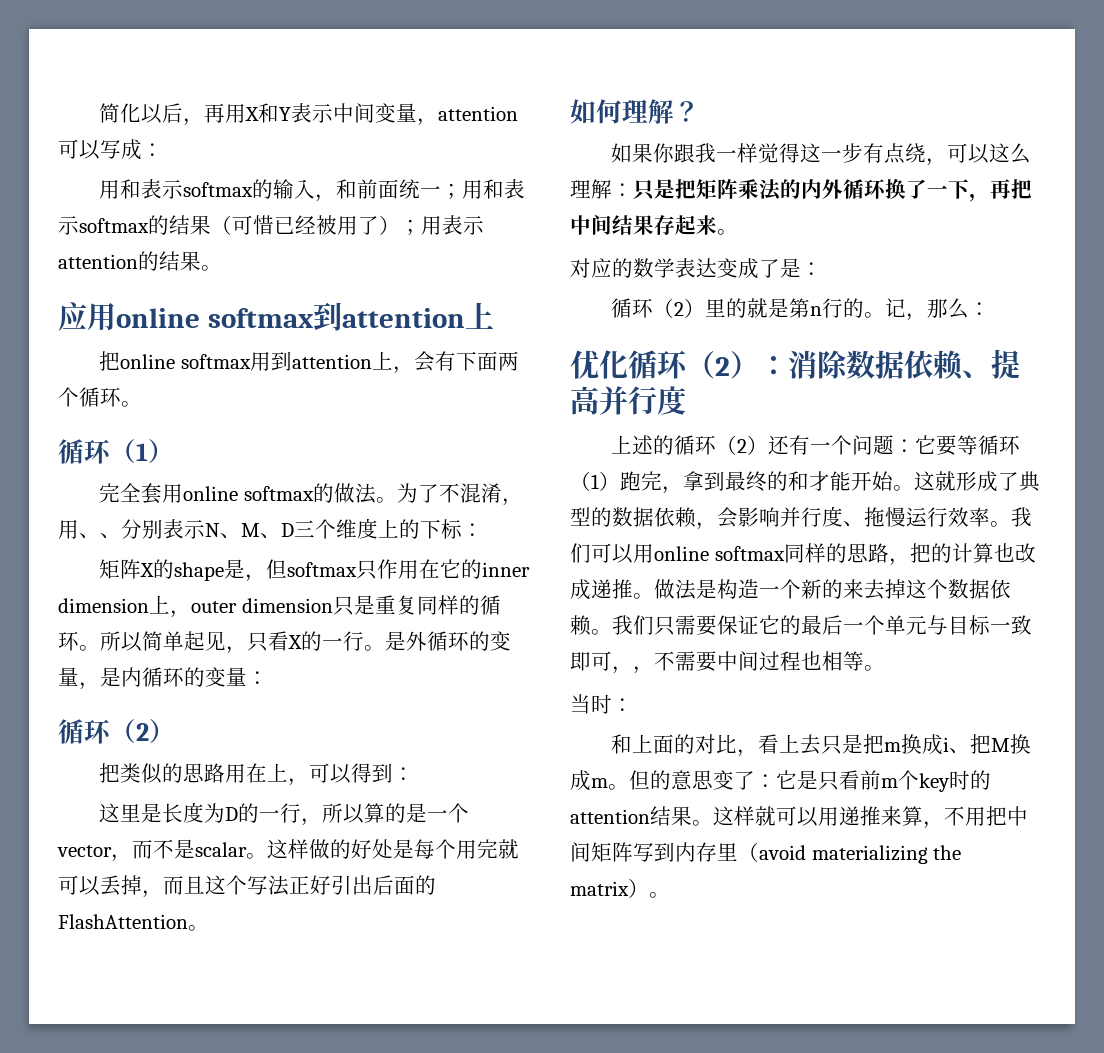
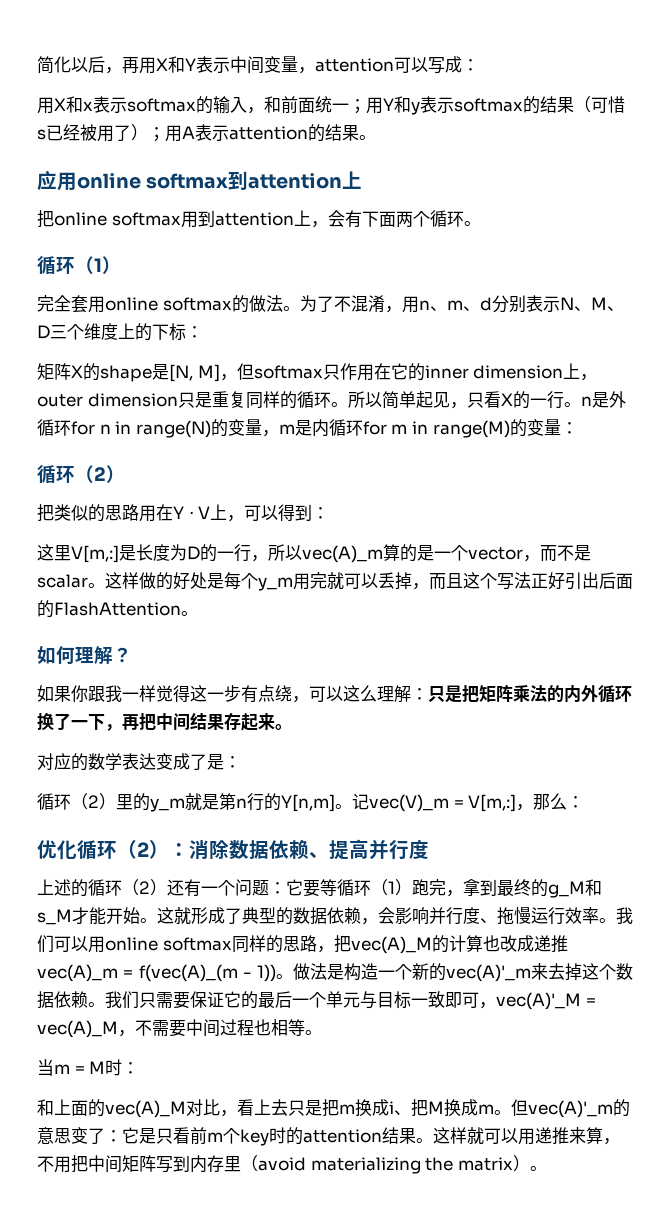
- 用和表示softmax的输入，和前面统一；用和表示softmax的结果（可惜已经被用了）；用表示attention的结果。
+ 用X和x表示softmax的输入，和前面统一；用Y和y表示softmax的结果（可惜s已经被用了）；用A表示attention的结果。
- 为了不混淆，用、、分别表示N、M、D三个维度上的下标：
+ 为了不混淆，用n、m、d分别表示N、M、D三个维度上的下标：
- 矩阵X的shape是，但softmax只作用在它的inner dimension上，outer dimension只是重复同样的循环。
+ 矩阵X的shape是[N, M]，但softmax只作用在它的inner dimension上，outer dimension只是重复同样的循环。
- 所以简单起见，只看X的一行。是外循环的变量，是内循环的变量：
+ 所以简单起见，只看X的一行。n是外循环for n in range(N)的变量，m是内循环for m in range(M)的变量：
- 把类似的思路用在上，可以得到：
+ 把类似的思路用在Y ⋅ V上，可以得到：
- 这里是长度为D的一行，所以算的是一个vector，而不是scalar。
+ 这里V[m,:]是长度为D的一行，所以vec(A)_m算的是一个vector，而不是scalar。
- 这样做的好处是每个用完就可以丢掉，而且这个写法正好引出后面的FlashAttention。
+ 这样做的好处是每个y_m用完就可以丢掉，而且这个写法正好引出后面的FlashAttention。
- 循环（2）里的就是第n行的。记，那么：
+ 循环（2）里的y_m就是第n行的Y[n,m]。记vec(V)_m = V[m,:]，那么：
- 上述的循环（2）还有一个问题：它要等循环（1）跑完，拿到最终的和才能开始。
+ 上述的循环（2）还有一个问题：它要等循环（1）跑完，拿到最终的g_M和s_M才能开始。
- 我们可以用online softmax同样的思路，把的计算也改成递推。
+ 我们可以用online softmax同样的思路，把vec(A)_M的计算也改成递推vec(A)_m = f(vec(A)_(m - 1))。
- 做法是构造一个新的来去掉这个数据依赖。
+ 做法是构造一个新的vec(A)'_m来去掉这个数据依赖。
- 我们只需要保证它的最后一个单元与目标一致即可，，不需要中间过程也相等。
+ 我们只需要保证它的最后一个单元与目标一致即可，vec(A)'_M = vec(A)_M，不需要中间过程也相等。
- 当时：
+ 当m = M时：
- 和上面的对比，看上去只是把m换成i、把M换成m。
+ 和上面的vec(A)_M对比，看上去只是把m换成i、把M换成m。
- 但的意思变了：它是只看前m个key时的attention结果。
+ 但vec(A)'_m的意思变了：它是只看前m个key时的attention结果。

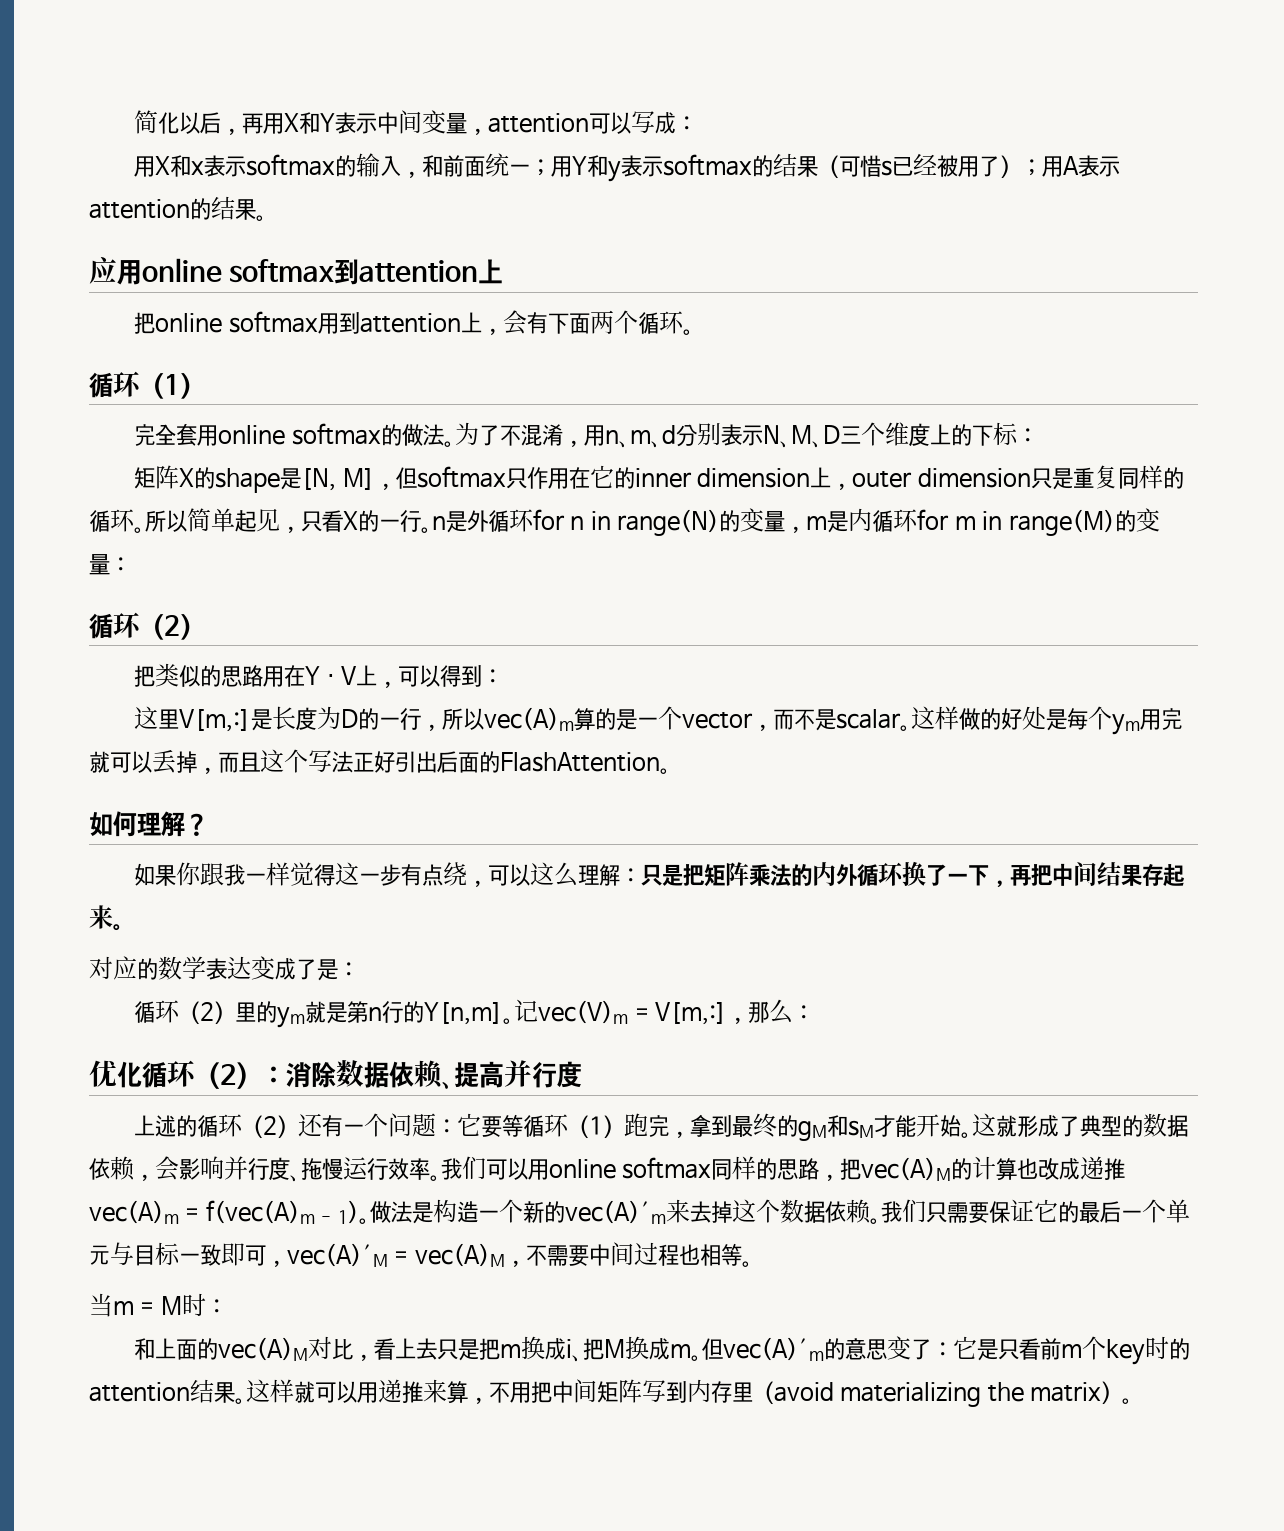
- 这里V[m,:]是长度为D的一行，所以vec(A)_m算的是一个vector，而不是scalar。
+ 这里V[m,:]是长度为D的一行，所以vec(A)m算的是一个vector，而不是scalar。
- 这样做的好处是每个y_m用完就可以丢掉，而且这个写法正好引出后面的FlashAttention。
+ 这样做的好处是每个ym用完就可以丢掉，而且这个写法正好引出后面的FlashAttention。
- 循环（2）里的y_m就是第n行的Y[n,m]。
+ 循环（2）里的ym就是第n行的Y[n,m]。
- 记vec(V)_m = V[m,:]，那么：
+ 记vec(V)m = V[m,:]，那么：
- 上述的循环（2）还有一个问题：它要等循环（1）跑完，拿到最终的g_M和s_M才能开始。
+ 上述的循环（2）还有一个问题：它要等循环（1）跑完，拿到最终的gM和sM才能开始。
- 我们可以用online softmax同样的思路，把vec(A)_M的计算也改成递推vec(A)_m = f(vec(A)_(m - 1))。
+ 我们可以用online softmax同样的思路，把vec(A)M的计算也改成递推vec(A)m = f(vec(A)m - 1)。
- 做法是构造一个新的vec(A)'_m来去掉这个数据依赖。
+ 做法是构造一个新的vec(A)′m来去掉这个数据依赖。
- 我们只需要保证它的最后一个单元与目标一致即可，vec(A)'_M = vec(A)_M，不需要中间过程也相等。
+ 我们只需要保证它的最后一个单元与目标一致即可，vec(A)′M = vec(A)M，不需要中间过程也相等。
- 和上面的vec(A)_M对比，看上去只是把m换成i、把M换成m。
+ 和上面的vec(A)M对比，看上去只是把m换成i、把M换成m。
- 但vec(A)'_m的意思变了：它是只看前m个key时的attention结果。
+ 但vec(A)′m的意思变了：它是只看前m个key时的attention结果。

